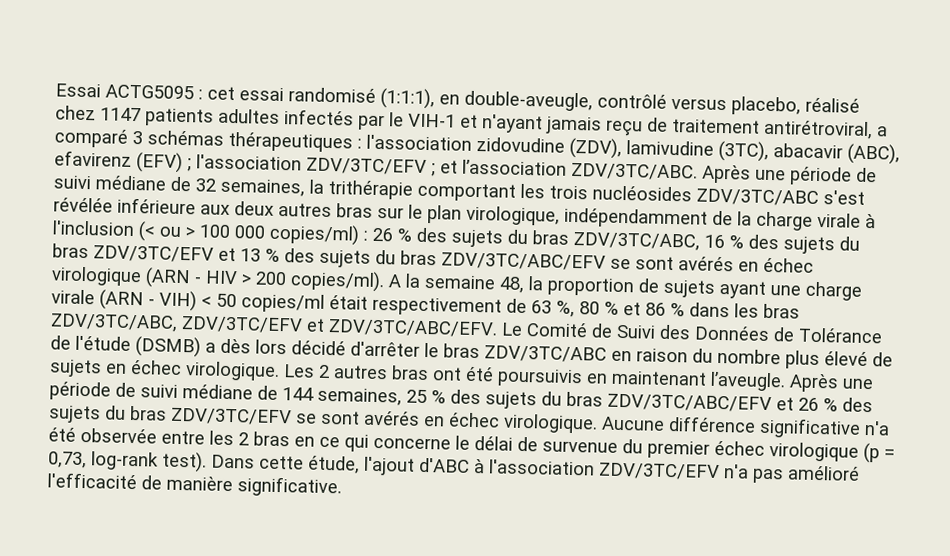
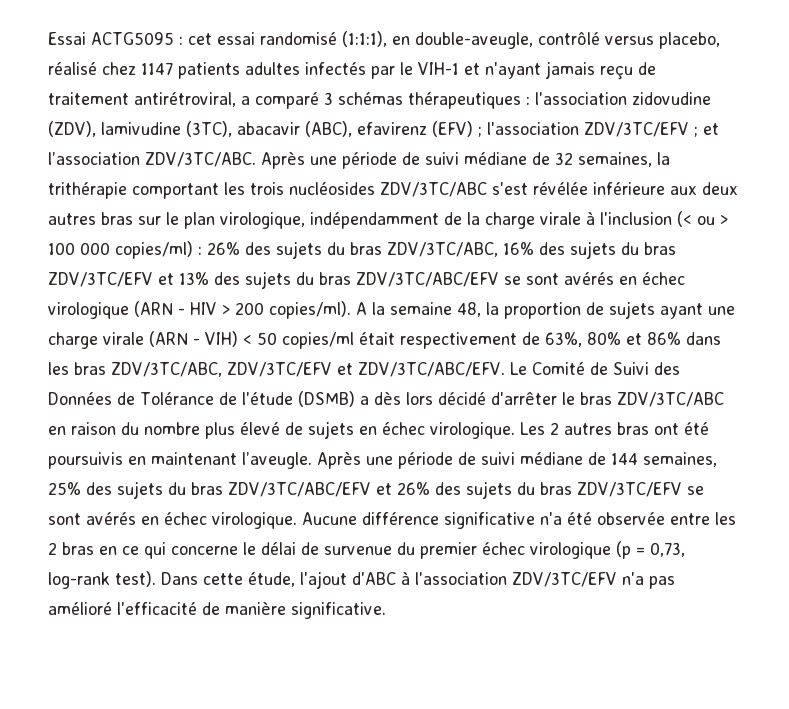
- 26 % des sujets du bras ZDV/3TC/ABC, 16 % des sujets du bras ZDV/3TC/EFV et 13 % des sujets du bras ZDV/3TC/ABC/EFV se sont avérés en échec virologique (ARN - HIV > 200 copies/ml).
+ 26% des sujets du bras ZDV/3TC/ABC, 16% des sujets du bras ZDV/3TC/EFV et 13% des sujets du bras ZDV/3TC/ABC/EFV se sont avérés en échec virologique (ARN - HIV > 200 copies/ml).
- A la semaine 48, la proportion de sujets ayant une charge virale (ARN - VIH) < 50 copies/ml était respectivement de 63 %, 80 % et 86 % dans les bras ZDV/3TC/ABC, ZDV/3TC/EFV et ZDV/3TC/ABC/EFV.
+ A la semaine 48, la proportion de sujets ayant une charge virale (ARN - VIH) < 50 copies/ml était respectivement de 63%, 80% et 86% dans les bras ZDV/3TC/ABC, ZDV/3TC/EFV et ZDV/3TC/ABC/EFV.
- Après une période de suivi médiane de 144 semaines, 25 % des sujets du bras ZDV/3TC/ABC/EFV et 26 % des sujets du bras ZDV/3TC/EFV se sont avérés en échec virologique.
+ Après une période de suivi médiane de 144 semaines, 25% des sujets du bras ZDV/3TC/ABC/EFV et 26% des sujets du bras ZDV/3TC/EFV se sont avérés en échec virologique.

